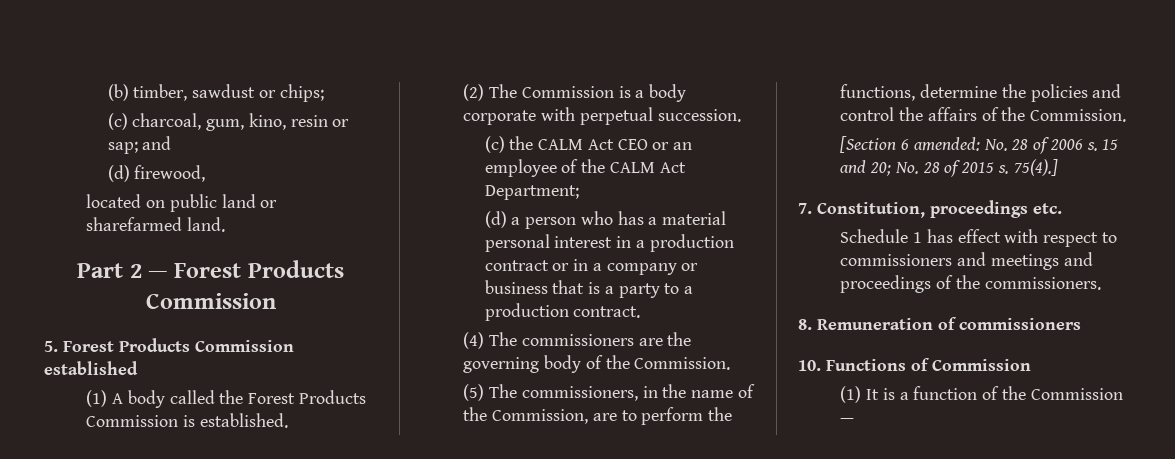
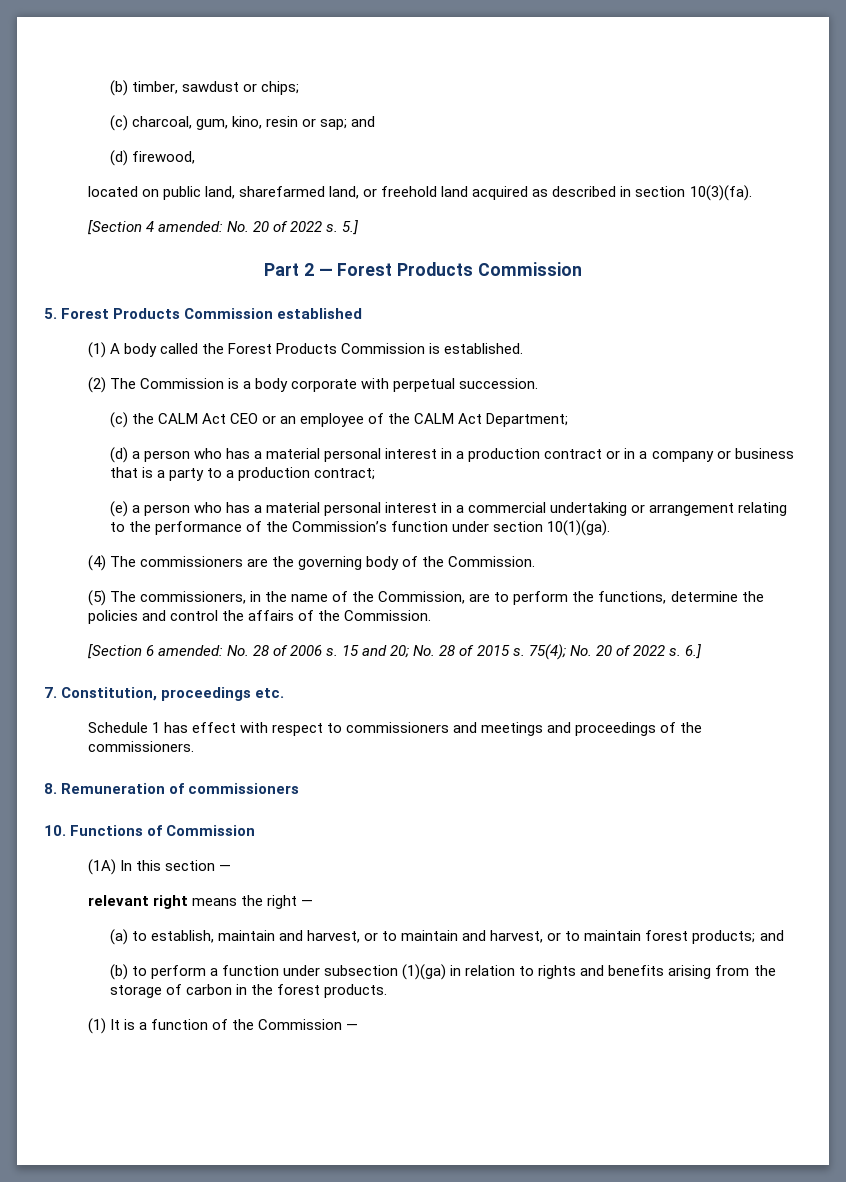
- located on public land or sharefarmed land.
+ located on public land, sharefarmed land, or freehold land acquired as described in section 10(3)(fa).
+ [Section 4 amended: No. 20 of 2022 s. 5.]
- (d) a person who has a material personal interest in a production contract or in a company or business that is a party to a production contract.
+ (d) a person who has a material personal interest in a production contract or in a company or business that is a party to a production contract;
+ (e) a person who has a material personal interest in a commercial undertaking or arrangement relating to the performance of the Commission’s function under section 10(1)(ga).
- 75(4).]
+ 75(4); No. 20 of 2022 s. 6.]
+ (1A) In this section —
+ relevant right means the right —
+ (a) to establish, maintain and harvest, or to maintain and harvest, or to maintain forest products; and
+ (b) to perform a function under subsection (1)(ga) in relation to rights and benefits arising from the storage of carbon in the forest products.

